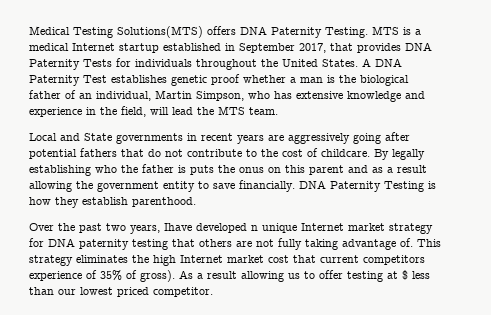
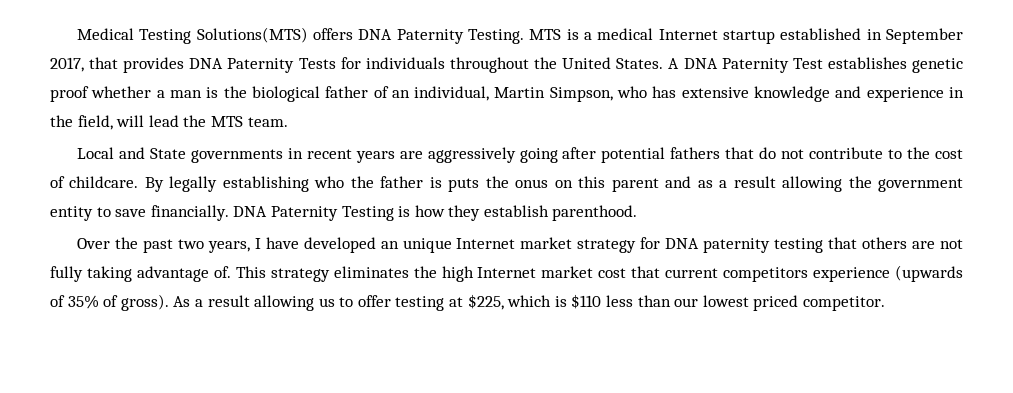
- Over the past two years, Ihave developed n unique Internet market strategy for DNA paternity testing that others are not fully taking advantage of.
+ Over the past two years, I have developed an unique Internet market strategy for DNA paternity testing that others are not fully taking advantage of.
- This strategy eliminates the high Internet market cost that current competitors experience of 35% of gross).
+ This strategy eliminates the high Internet market cost that current competitors experience (upwards of 35% of gross).
- As a result allowing us to offer testing at $ less than our lowest priced competitor.
+ As a result allowing us to offer testing at $225, which is $110 less than our lowest priced competitor.

